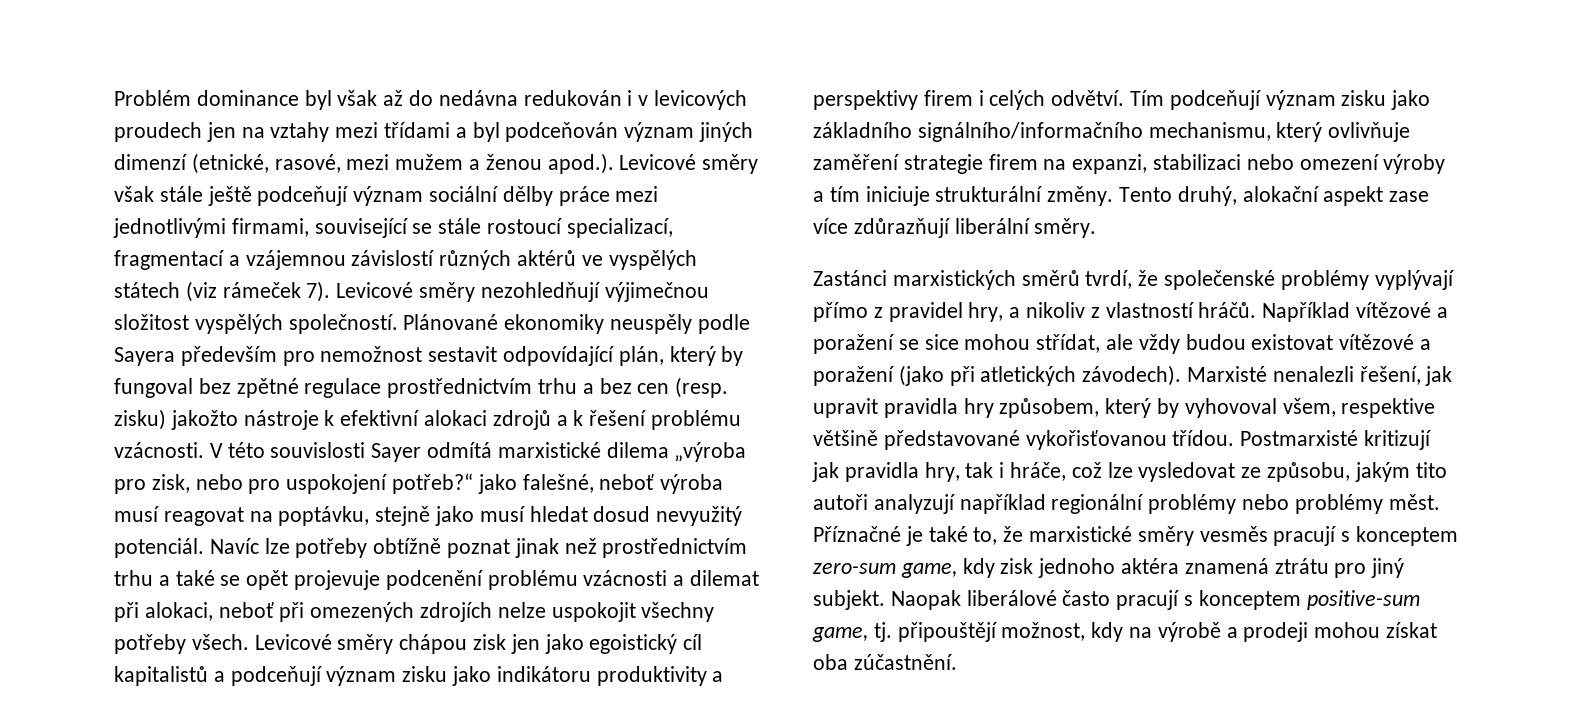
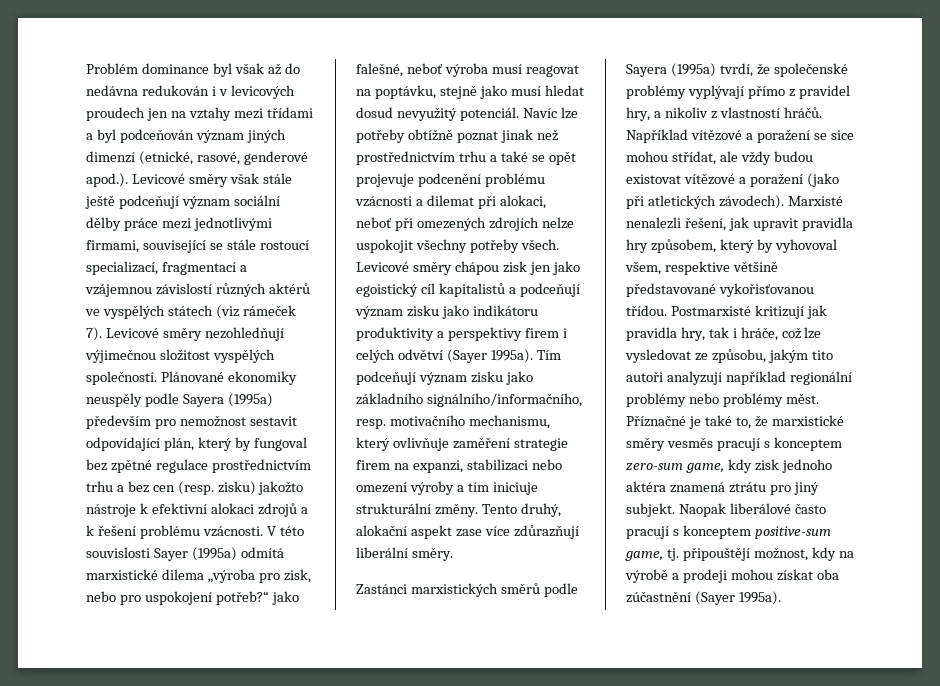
- Problém dominance byl však až do nedávna redukován i v levicových proudech jen na vztahy mezi třídami a byl podceňován význam jiných dimenzí (etnické, rasové, mezi mužem a ženou apod.). Levicové směry však stále ještě podceňují význam sociální dělby práce mezi jednotlivými firmami, související se stále rostoucí specializací, fragmentací a vzájemnou závislostí různých aktérů ve vyspělých státech (viz rámeček 7).
+ Problém dominance byl však až do nedávna redukován i v levicových proudech jen na vztahy mezi třídami a byl podceňován význam jiných dimenzí (etnické, rasové, genderové apod.). Levicové směry však stále ještě podceňují význam sociální dělby práce mezi jednotlivými firmami, související se stále rostoucí specializací, fragmentací a vzájemnou závislostí různých aktérů ve vyspělých státech (viz rámeček 7).
- Plánované ekonomiky neuspěly podle Sayera především pro nemožnost sestavit odpovídající plán, který by fungoval bez zpětné regulace prostřednictvím trhu a bez cen (resp. zisku) jakožto nástroje k efektivní alokaci zdrojů a k řešení problému vzácnosti.
+ Plánované ekonomiky neuspěly podle Sayera (1995a) především pro nemožnost sestavit odpovídající plán, který by fungoval bez zpětné regulace prostřednictvím trhu a bez cen (resp. zisku) jakožto nástroje k efektivní alokaci zdrojů a k řešení problému vzácnosti.
- V této souvislosti Sayer odmítá marxistické dilema „výroba pro zisk, nebo pro uspokojení potřeb?“ jako falešné, neboť výroba musí reagovat na poptávku, stejně jako musí hledat dosud nevyužitý potenciál.
+ V této souvislosti Sayer (1995a) odmítá marxistické dilema „výroba pro zisk, nebo pro uspokojení potřeb?“ jako falešné, neboť výroba musí reagovat na poptávku, stejně jako musí hledat dosud nevyužitý potenciál.
- Levicové směry chápou zisk jen jako egoistický cíl kapitalistů a podceňují význam zisku jako indikátoru produktivity a perspektivy firem i celých odvětví.
+ Levicové směry chápou zisk jen jako egoistický cíl kapitalistů a podceňují význam zisku jako indikátoru produktivity a perspektivy firem i celých odvětví (Sayer 1995a).
- Tím podceňují význam zisku jako základního signálního/informačního mechanismu, který ovlivňuje zaměření strategie firem na expanzi, stabilizaci nebo omezení výroby a tím iniciuje strukturální změny.
+ Tím podceňují význam zisku jako základního signálního/informačního, resp. motivačního mechanismu, který ovlivňuje zaměření strategie firem na expanzi, stabilizaci nebo omezení výroby a tím iniciuje strukturální změny.
- Zastánci marxistických směrů tvrdí, že společenské problémy vyplývají přímo z pravidel hry, a nikoliv z vlastností hráčů.
+ Zastánci marxistických směrů podle Sayera (1995a) tvrdí, že společenské problémy vyplývají přímo z pravidel hry, a nikoliv z vlastností hráčů.
- Naopak liberálové často pracují s konceptem positive-sum game, tj. připouštějí možnost, kdy na výrobě a prodeji mohou získat oba zúčastnění.
+ Naopak liberálové často pracují s konceptem positive-sum game, tj. připouštějí možnost, kdy na výrobě a prodeji mohou získat oba zúčastnění (Sayer 1995a).

